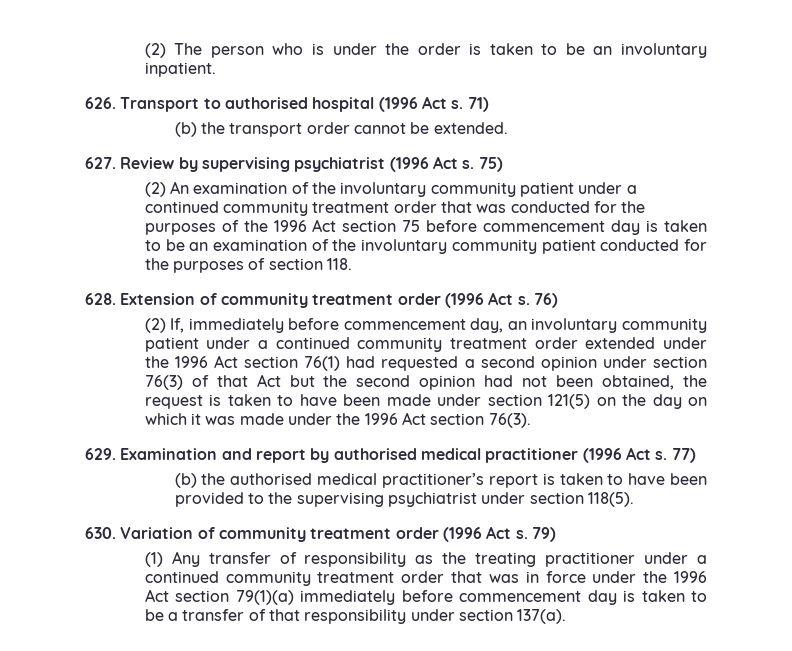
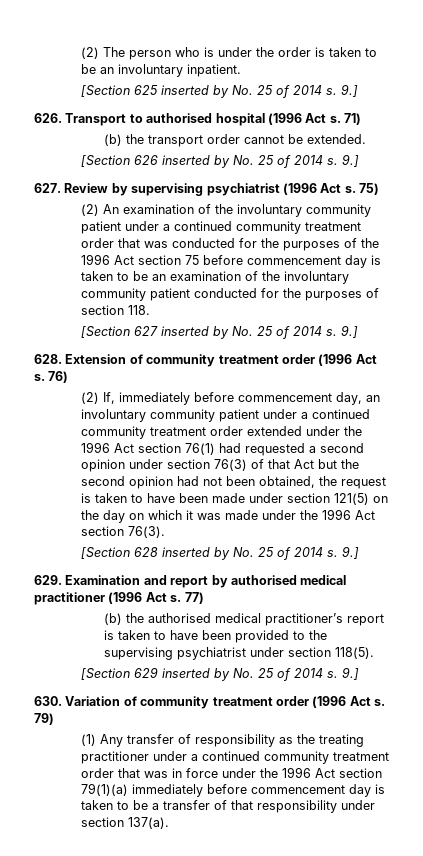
+ [Section 625 inserted by No. 25 of 2014 s. 9.]
+ [Section 626 inserted by No. 25 of 2014 s. 9.]
+ [Section 627 inserted by No. 25 of 2014 s. 9.]
+ [Section 628 inserted by No. 25 of 2014 s. 9.]
+ [Section 629 inserted by No. 25 of 2014 s. 9.]

